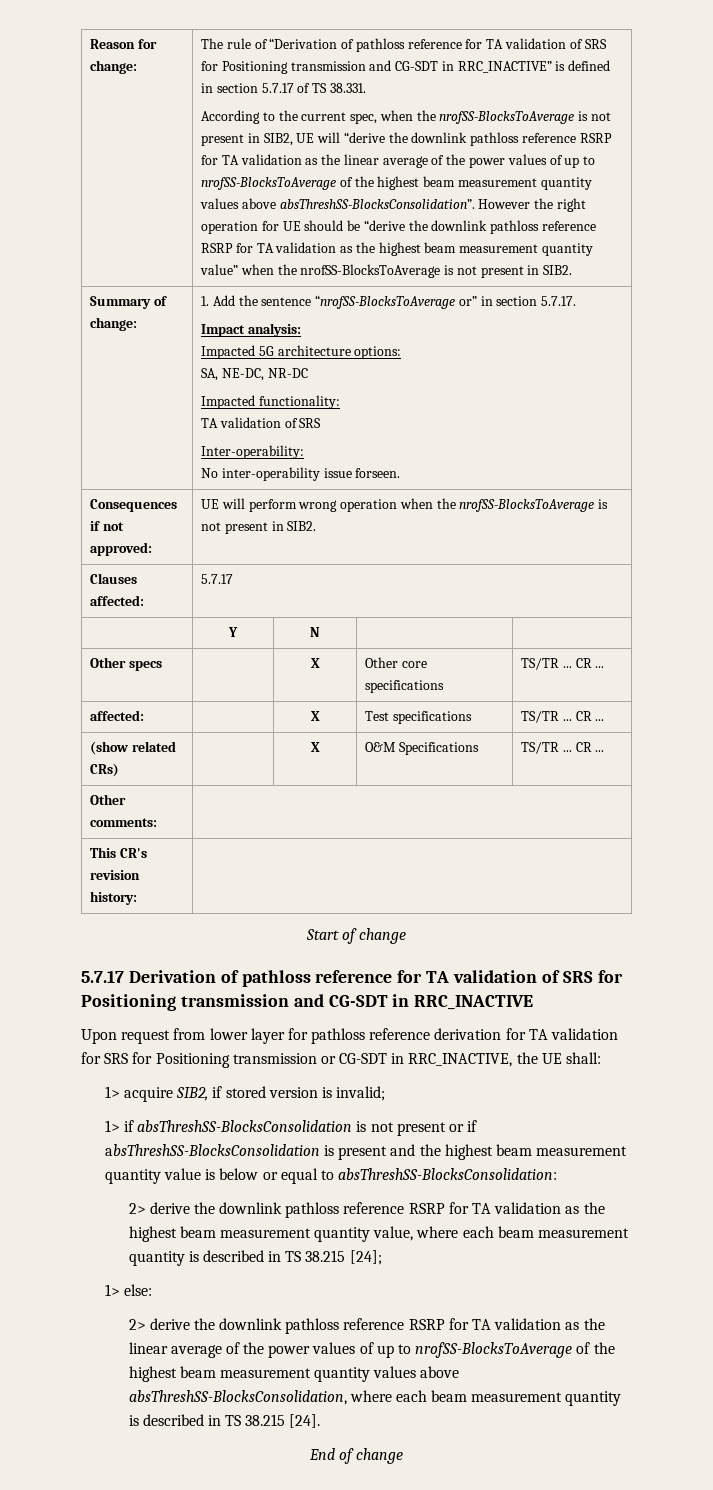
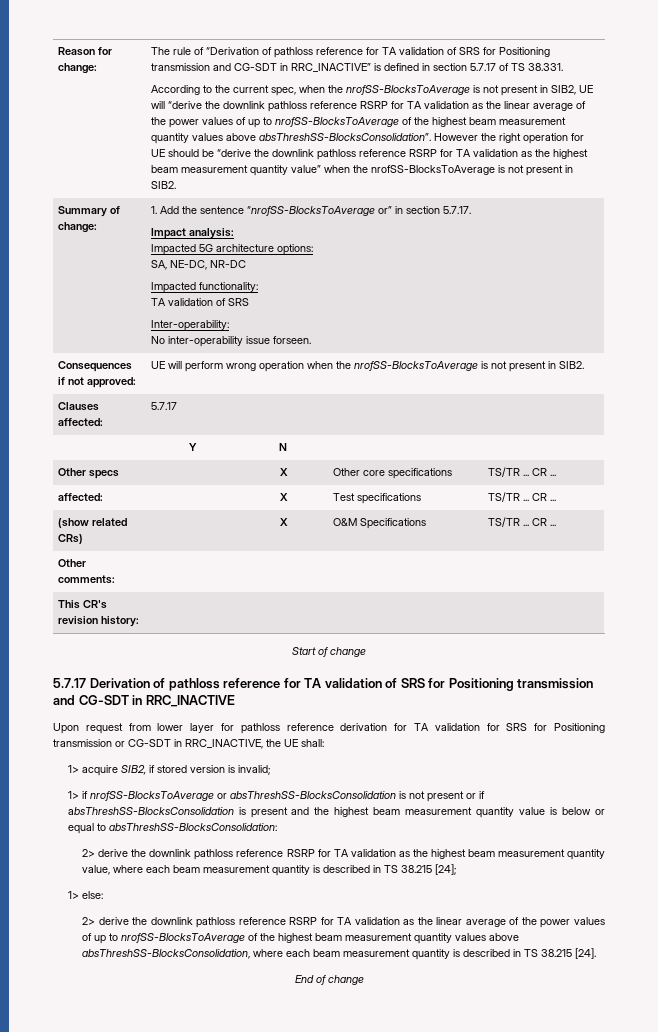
- 1> if absThreshSS-BlocksConsolidation is not present or if absThreshSS-BlocksConsolidation is present and the highest beam measurement quantity value is below or equal to absThreshSS-BlocksConsolidation:
+ 1> if nrofSS-BlocksToAverage or absThreshSS-BlocksConsolidation is not present or if absThreshSS-BlocksConsolidation is present and the highest beam measurement quantity value is below or equal to absThreshSS-BlocksConsolidation:

